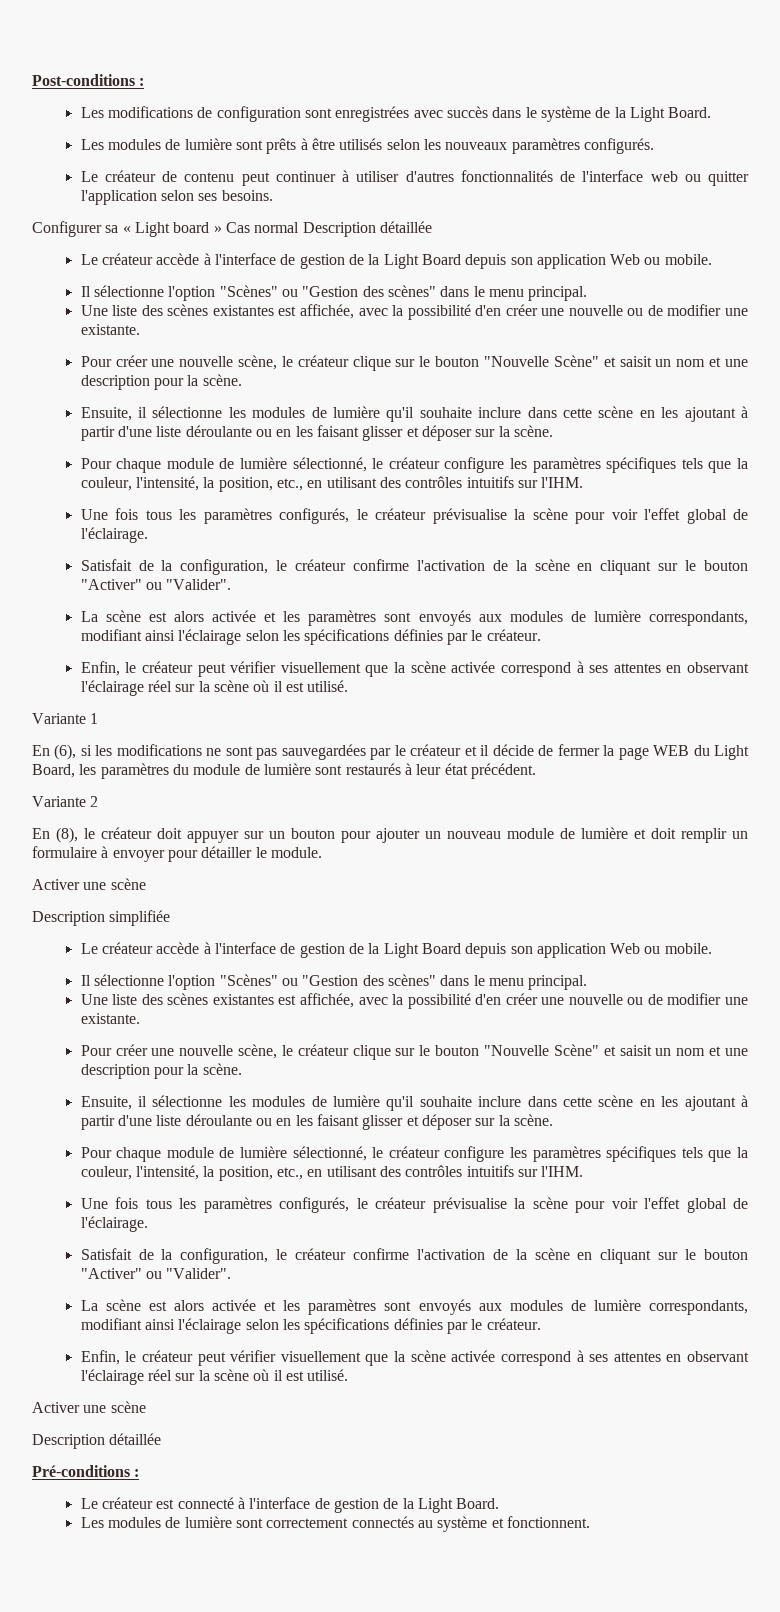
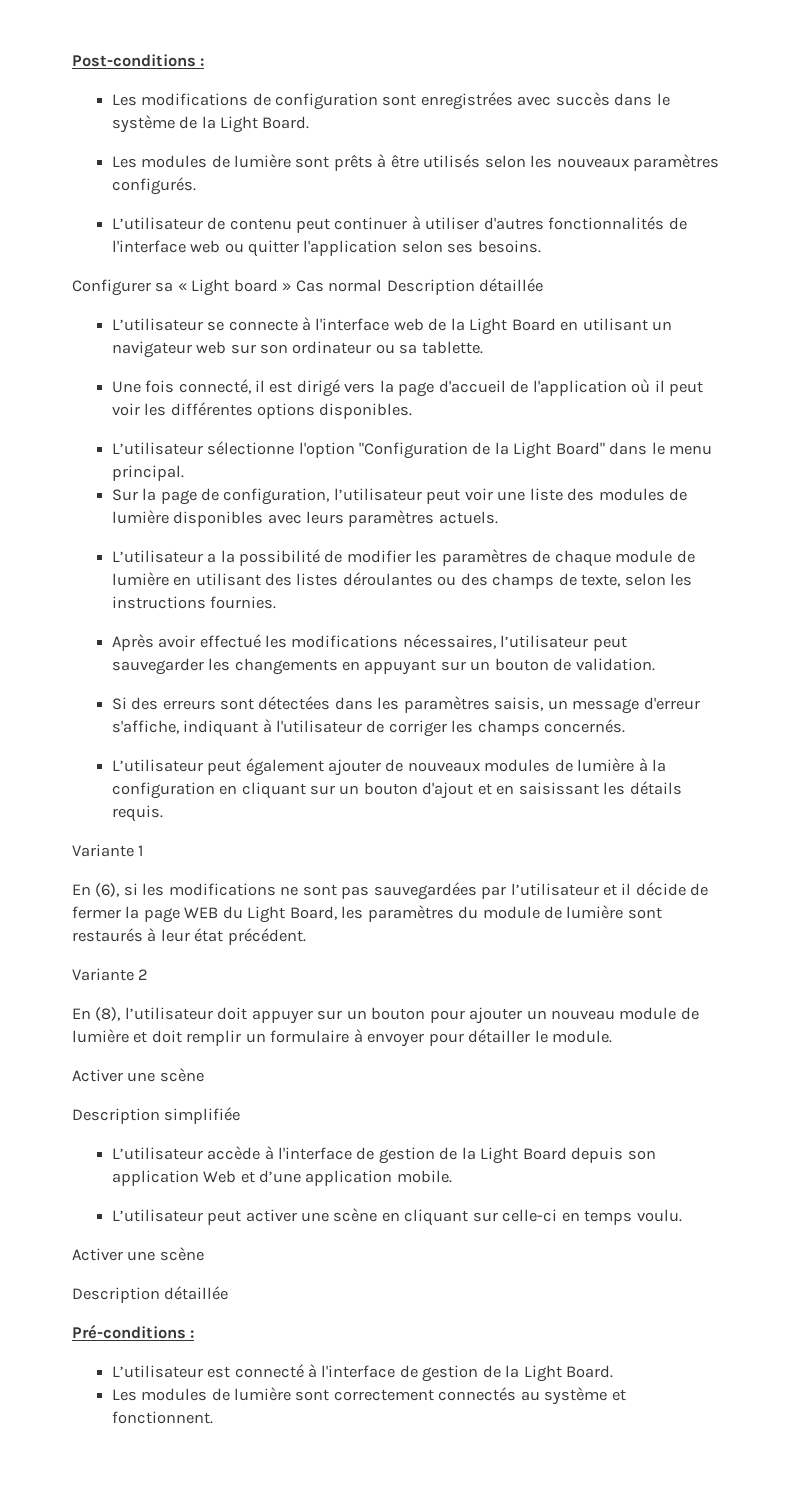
- Le créateur de contenu peut continuer à utiliser d'autres fonctionnalités de l'interface web ou quitter l'application selon ses besoins.
+ L’utilisateur de contenu peut continuer à utiliser d'autres fonctionnalités de l'interface web ou quitter l'application selon ses besoins.
  Configurer sa « Light board » Cas normal Description détaillée
- Le créateur accède à l'interface de gestion de la Light Board depuis son application Web ou mobile.
- Il sélectionne l'option "Scènes" ou "Gestion des scènes" dans le menu principal.
- Une liste des scènes existantes est affichée, avec la possibilité d'en créer une nouvelle ou de modifier une existante.
- Pour créer une nouvelle scène, le créateur clique sur le bouton "Nouvelle Scène" et saisit un nom et une description pour la scène.
- Ensuite, il sélectionne les modules de lumière qu'il souhaite inclure dans cette scène en les ajoutant à partir d'une liste déroulante ou en les faisant glisser et déposer sur la scène.
- Pour chaque module de lumière sélectionné, le créateur configure les paramètres spécifiques tels que la couleur, l'intensité, la position, etc., en utilisant des contrôles intuitifs sur l'IHM.
- Une fois tous les paramètres configurés, le créateur prévisualise la scène pour voir l'effet global de l'éclairage.
- Satisfait de la configuration, le créateur confirme l'activation de la scène en cliquant sur le bouton "Activer" ou "Valider".
- La scène est alors activée et les paramètres sont envoyés aux modules de lumière correspondants, modifiant ainsi l'éclairage selon les spécifications définies par le créateur.
- Enfin, le créateur peut vérifier visuellement que la scène activée correspond à ses attentes en observant l'éclairage réel sur la scène où il est utilisé.
+ L’utilisateur se connecte à l'interface web de la Light Board en utilisant un navigateur web sur son ordinateur ou sa tablette.
+ Une fois connecté, il est dirigé vers la page d'accueil de l'application où il peut voir les différentes options disponibles.
+ L’utilisateur sélectionne l'option "Configuration de la Light Board" dans le menu principal.
+ Sur la page de configuration, l’utilisateur peut voir une liste des modules de lumière disponibles avec leurs paramètres actuels.
+ L’utilisateur a la possibilité de modifier les paramètres de chaque module de lumière en utilisant des listes déroulantes ou des champs de texte, selon les instructions fournies.
+ Après avoir effectué les modifications nécessaires, l’utilisateur peut sauvegarder les changements en appuyant sur un bouton de validation.
+ Si des erreurs sont détectées dans les paramètres saisis, un message d'erreur s'affiche, indiquant à l'utilisateur de corriger les champs concernés.
+ L’utilisateur peut également ajouter de nouveaux modules de lumière à la configuration en cliquant sur un bouton d'ajout et en saisissant les détails requis.
- En (6), si les modifications ne sont pas sauvegardées par le créateur et il décide de fermer la page WEB du Light Board, les paramètres du module de lumière sont restaurés à leur état précédent.
+ En (6), si les modifications ne sont pas sauvegardées par l’utilisateur et il décide de fermer la page WEB du Light Board, les paramètres du module de lumière sont restaurés à leur état précédent.
- En (8), le créateur doit appuyer sur un bouton pour ajouter un nouveau module de lumière et doit remplir un formulaire à envoyer pour détailler le module.
+ En (8), l’utilisateur doit appuyer sur un bouton pour ajouter un nouveau module de lumière et doit remplir un formulaire à envoyer pour détailler le module.
  Description simplifiée
- Le créateur accède à l'interface de gestion de la Light Board depuis son application Web ou mobile.
- Il sélectionne l'option "Scènes" ou "Gestion des scènes" dans le menu principal.
- Une liste des scènes existantes est affichée, avec la possibilité d'en créer une nouvelle ou de modifier une existante.
- Pour créer une nouvelle scène, le créateur clique sur le bouton "Nouvelle Scène" et saisit un nom et une description pour la scène.
- Ensuite, il sélectionne les modules de lumière qu'il souhaite inclure dans cette scène en les ajoutant à partir d'une liste déroulante ou en les faisant glisser et déposer sur la scène.
- Pour chaque module de lumière sélectionné, le créateur configure les paramètres spécifiques tels que la couleur, l'intensité, la position, etc., en utilisant des contrôles intuitifs sur l'IHM.
- Une fois tous les paramètres configurés, le créateur prévisualise la scène pour voir l'effet global de l'éclairage.
- Satisfait de la configuration, le créateur confirme l'activation de la scène en cliquant sur le bouton "Activer" ou "Valider".
- La scène est alors activée et les paramètres sont envoyés aux modules de lumière correspondants, modifiant ainsi l'éclairage selon les spécifications définies par le créateur.
- Enfin, le créateur peut vérifier visuellement que la scène activée correspond à ses attentes en observant l'éclairage réel sur la scène où il est utilisé.
+ L’utilisateur accède à l'interface de gestion de la Light Board depuis son application Web et d’une application mobile.
+ L’utilisateur peut activer une scène en cliquant sur celle-ci en temps voulu.
- Le créateur est connecté à l'interface de gestion de la Light Board.
+ L’utilisateur est connecté à l'interface de gestion de la Light Board.

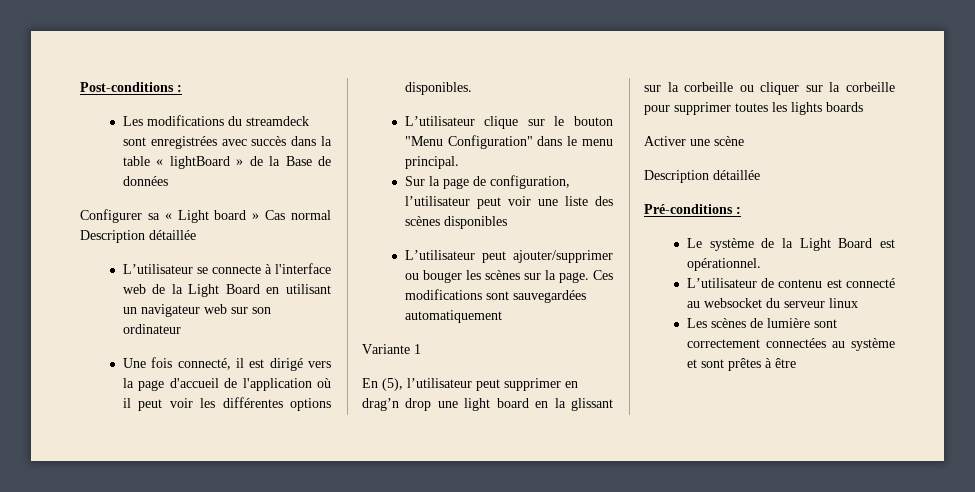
- Les modifications de configuration sont enregistrées avec succès dans le système de la Light Board.
- Les modules de lumière sont prêts à être utilisés selon les nouveaux paramètres configurés.
- L’utilisateur de contenu peut continuer à utiliser d'autres fonctionnalités de l'interface web ou quitter l'application selon ses besoins.
+ Les modifications du streamdeck sont enregistrées avec succès dans la table « lightBoard » de la Base de données
- L’utilisateur se connecte à l'interface web de la Light Board en utilisant un navigateur web sur son ordinateur ou sa tablette.
+ L’utilisateur se connecte à l'interface web de la Light Board en utilisant un navigateur web sur son ordinateur
- L’utilisateur sélectionne l'option "Configuration de la Light Board" dans le menu principal.
+ L’utilisateur clique sur le bouton "Menu Configuration" dans le menu principal.
- Sur la page de configuration, l’utilisateur peut voir une liste des modules de lumière disponibles avec leurs paramètres actuels.
- L’utilisateur a la possibilité de modifier les paramètres de chaque module de lumière en utilisant des listes déroulantes ou des champs de texte, selon les instructions fournies.
- Après avoir effectué les modifications nécessaires, l’utilisateur peut sauvegarder les changements en appuyant sur un bouton de validation.
- Si des erreurs sont détectées dans les paramètres saisis, un message d'erreur s'affiche, indiquant à l'utilisateur de corriger les champs concernés.
- L’utilisateur peut également ajouter de nouveaux modules de lumière à la configuration en cliquant sur un bouton d'ajout et en saisissant les détails requis.
+ Sur la page de configuration, l’utilisateur peut voir une liste des scènes disponibles
+ L’utilisateur peut ajouter/supprimer ou bouger les scènes sur la page. Ces modifications sont sauvegardées automatiquement
  Variante 1
- En (6), si les modifications ne sont pas sauvegardées par l’utilisateur et il décide de fermer la page WEB du Light Board, les paramètres du module de lumière sont restaurés à leur état précédent.
- Variante 2
- En (8), l’utilisateur doit appuyer sur un bouton pour ajouter un nouveau module de lumière et doit remplir un formulaire à envoyer pour détailler le module.
- Activer une scène
- Description simplifiée
- L’utilisateur accède à l'interface de gestion de la Light Board depuis son application Web et d’une application mobile.
- L’utilisateur peut activer une scène en cliquant sur celle-ci en temps voulu.
+ En (5), l’utilisateur peut supprimer en drag’n drop une light board en la glissant sur la corbeille ou cliquer sur la corbeille pour supprimer toutes les lights boards
- L’utilisateur est connecté à l'interface de gestion de la Light Board.
- Les modules de lumière sont correctement connectés au système et fonctionnent.
+ Le système de la Light Board est opérationnel.
+ L’utilisateur de contenu est connecté au websocket du serveur linux
+ Les scènes de lumière sont correctement connectées au système et sont prêtes à être

